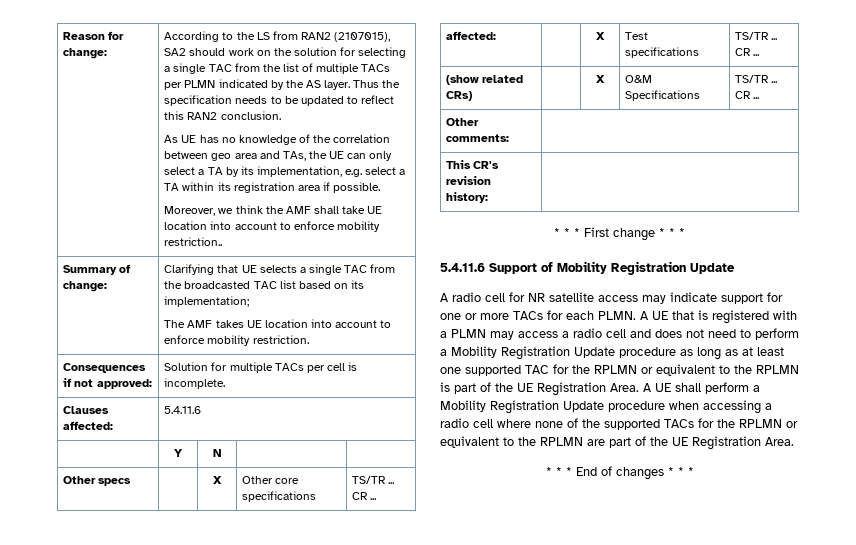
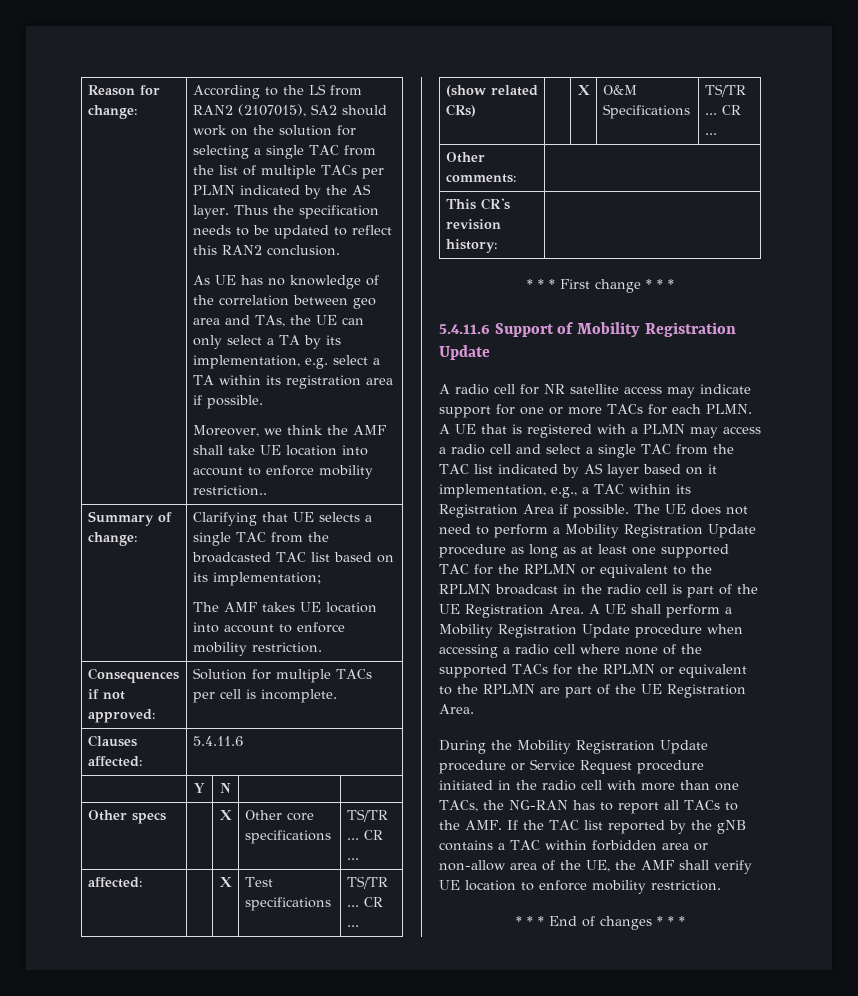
- A UE that is registered with a PLMN may access a radio cell and does not need to perform a Mobility Registration Update procedure as long as at least one supported TAC for the RPLMN or equivalent to the RPLMN is part of the UE Registration Area.
+ A UE that is registered with a PLMN may access a radio cell and select a single TAC from the TAC list indicated by AS layer based on it implementation, e.g., a TAC within its Registration Area if possible. The UE does not need to perform a Mobility Registration Update procedure as long as at least one supported TAC for the RPLMN or equivalent to the RPLMN broadcast in the radio cell is part of the UE Registration Area.
+ During the Mobility Registration Update procedure or Service Request procedure initiated in the radio cell with more than one TACs, the NG-RAN has to report all TACs to the AMF. If the TAC list reported by the gNB contains a TAC within forbidden area or non-allow area of the UE, the AMF shall verify UE location to enforce mobility restriction.

